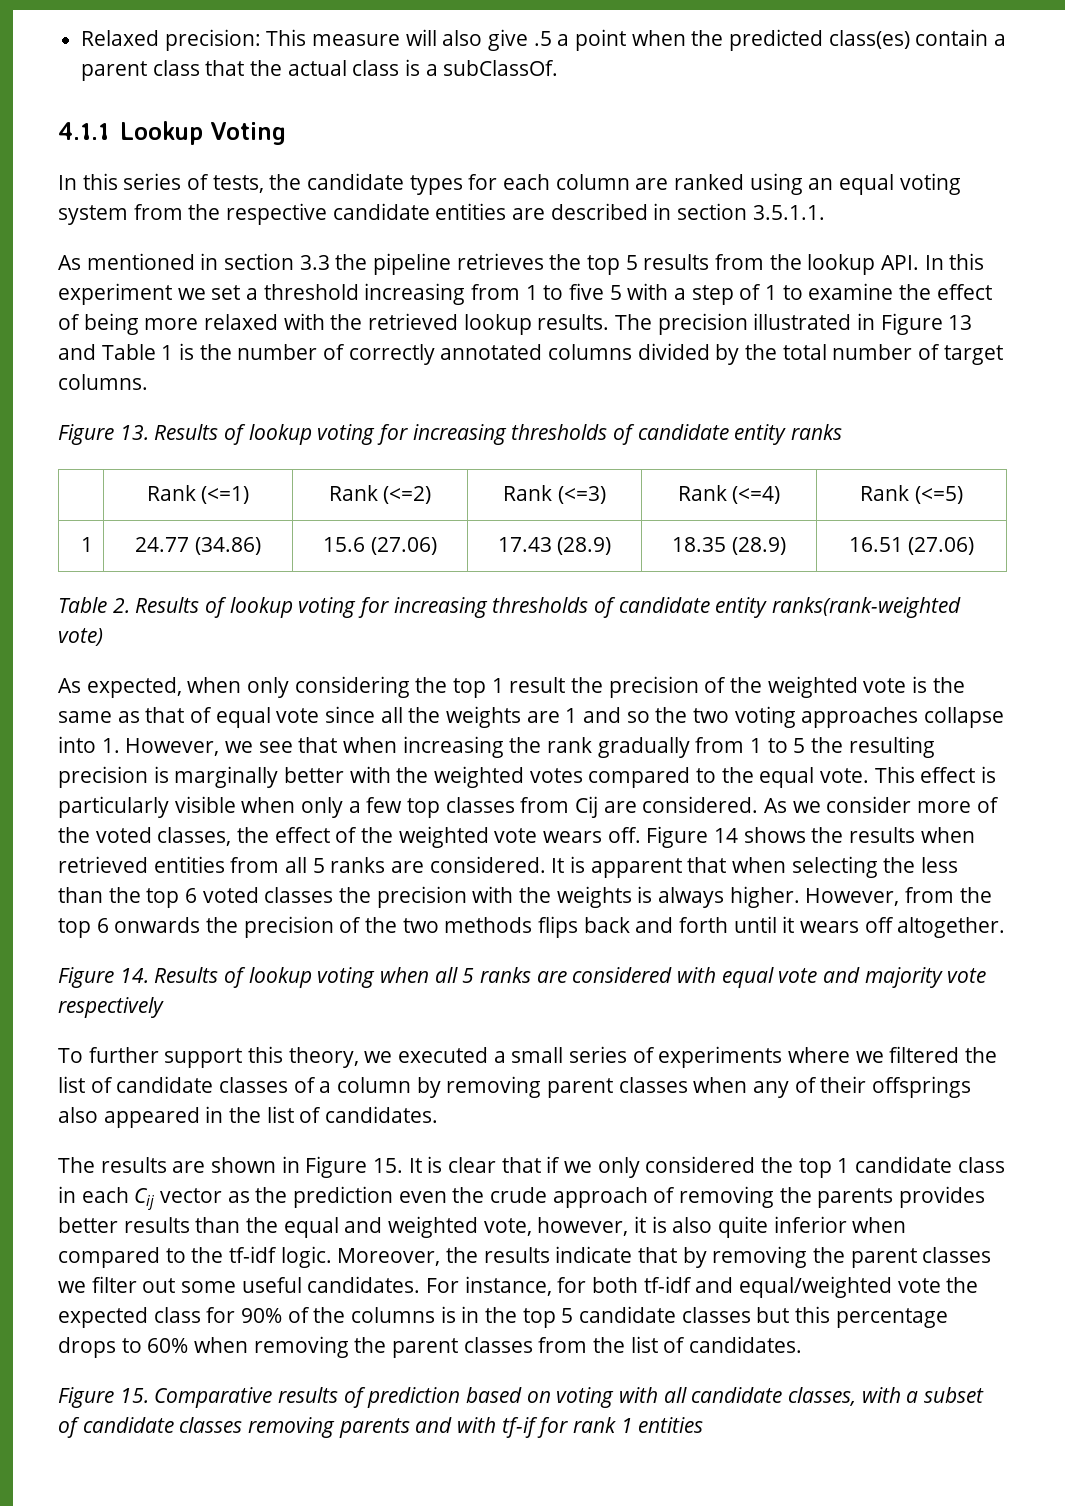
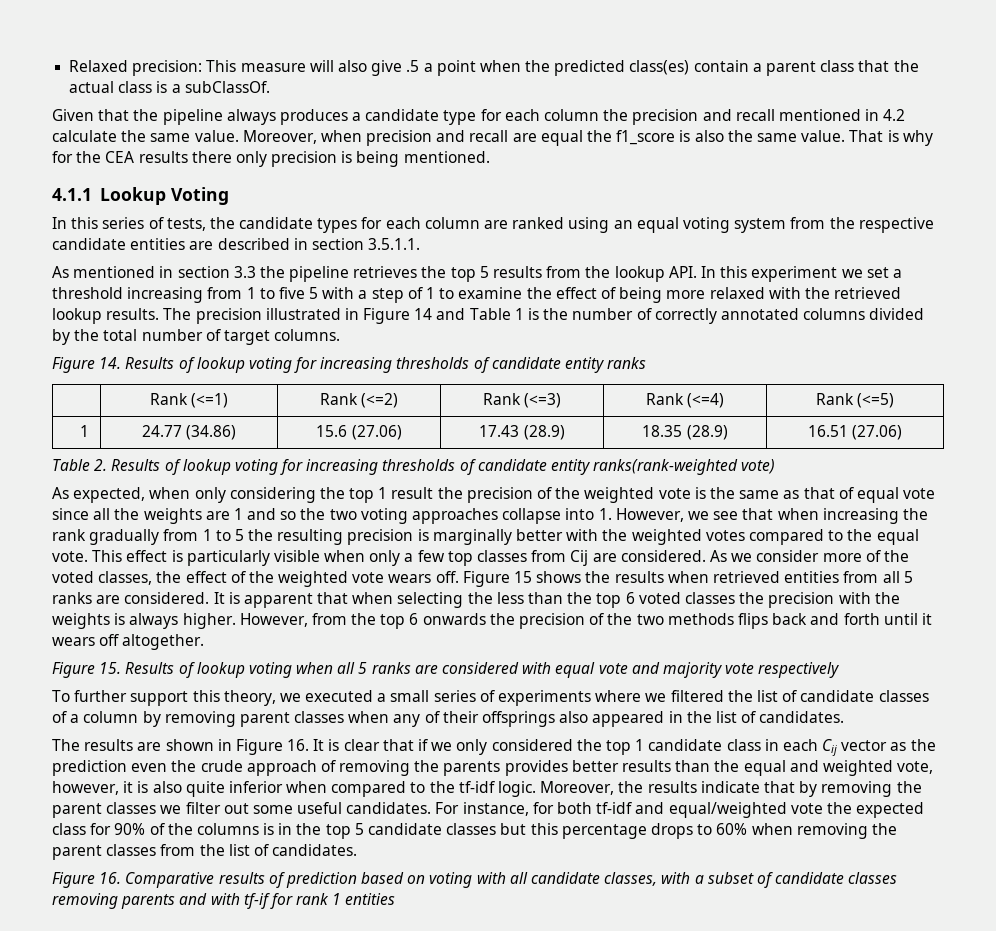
+ Given that the pipeline always produces a candidate type for each column the precision and recall mentioned in 4.2 calculate the same value. Moreover, when precision and recall are equal the f1_score is also the same value. That is why for the CEA results there only precision is being mentioned.
- The precision illustrated in Figure 13 and Table 1 is the number of correctly annotated columns divided by the total number of target columns.
+ The precision illustrated in Figure 14 and Table 1 is the number of correctly annotated columns divided by the total number of target columns.
- Figure 13. Results of lookup voting for increasing thresholds of candidate entity ranks
+ Figure 14. Results of lookup voting for increasing thresholds of candidate entity ranks
- Figure 14 shows the results when retrieved entities from all 5 ranks are considered.
+ Figure 15 shows the results when retrieved entities from all 5 ranks are considered.
- Figure 14. Results of lookup voting when all 5 ranks are considered with equal vote and majority vote respectively
+ Figure 15. Results of lookup voting when all 5 ranks are considered with equal vote and majority vote respectively
- The results are shown in Figure 15. It is clear that if we only considered the top 1 candidate class in each Cij vector as the prediction even the crude approach of removing the parents provides better results than the equal and weighted vote, however, it is also quite inferior when compared to the tf-idf logic.
+ The results are shown in Figure 16. It is clear that if we only considered the top 1 candidate class in each Cij vector as the prediction even the crude approach of removing the parents provides better results than the equal and weighted vote, however, it is also quite inferior when compared to the tf-idf logic.
- Figure 15. Comparative results of prediction based on voting with all candidate classes, with a subset of candidate classes removing parents and with tf-if for rank 1 entities
+ Figure 16. Comparative results of prediction based on voting with all candidate classes, with a subset of candidate classes removing parents and with tf-if for rank 1 entities

